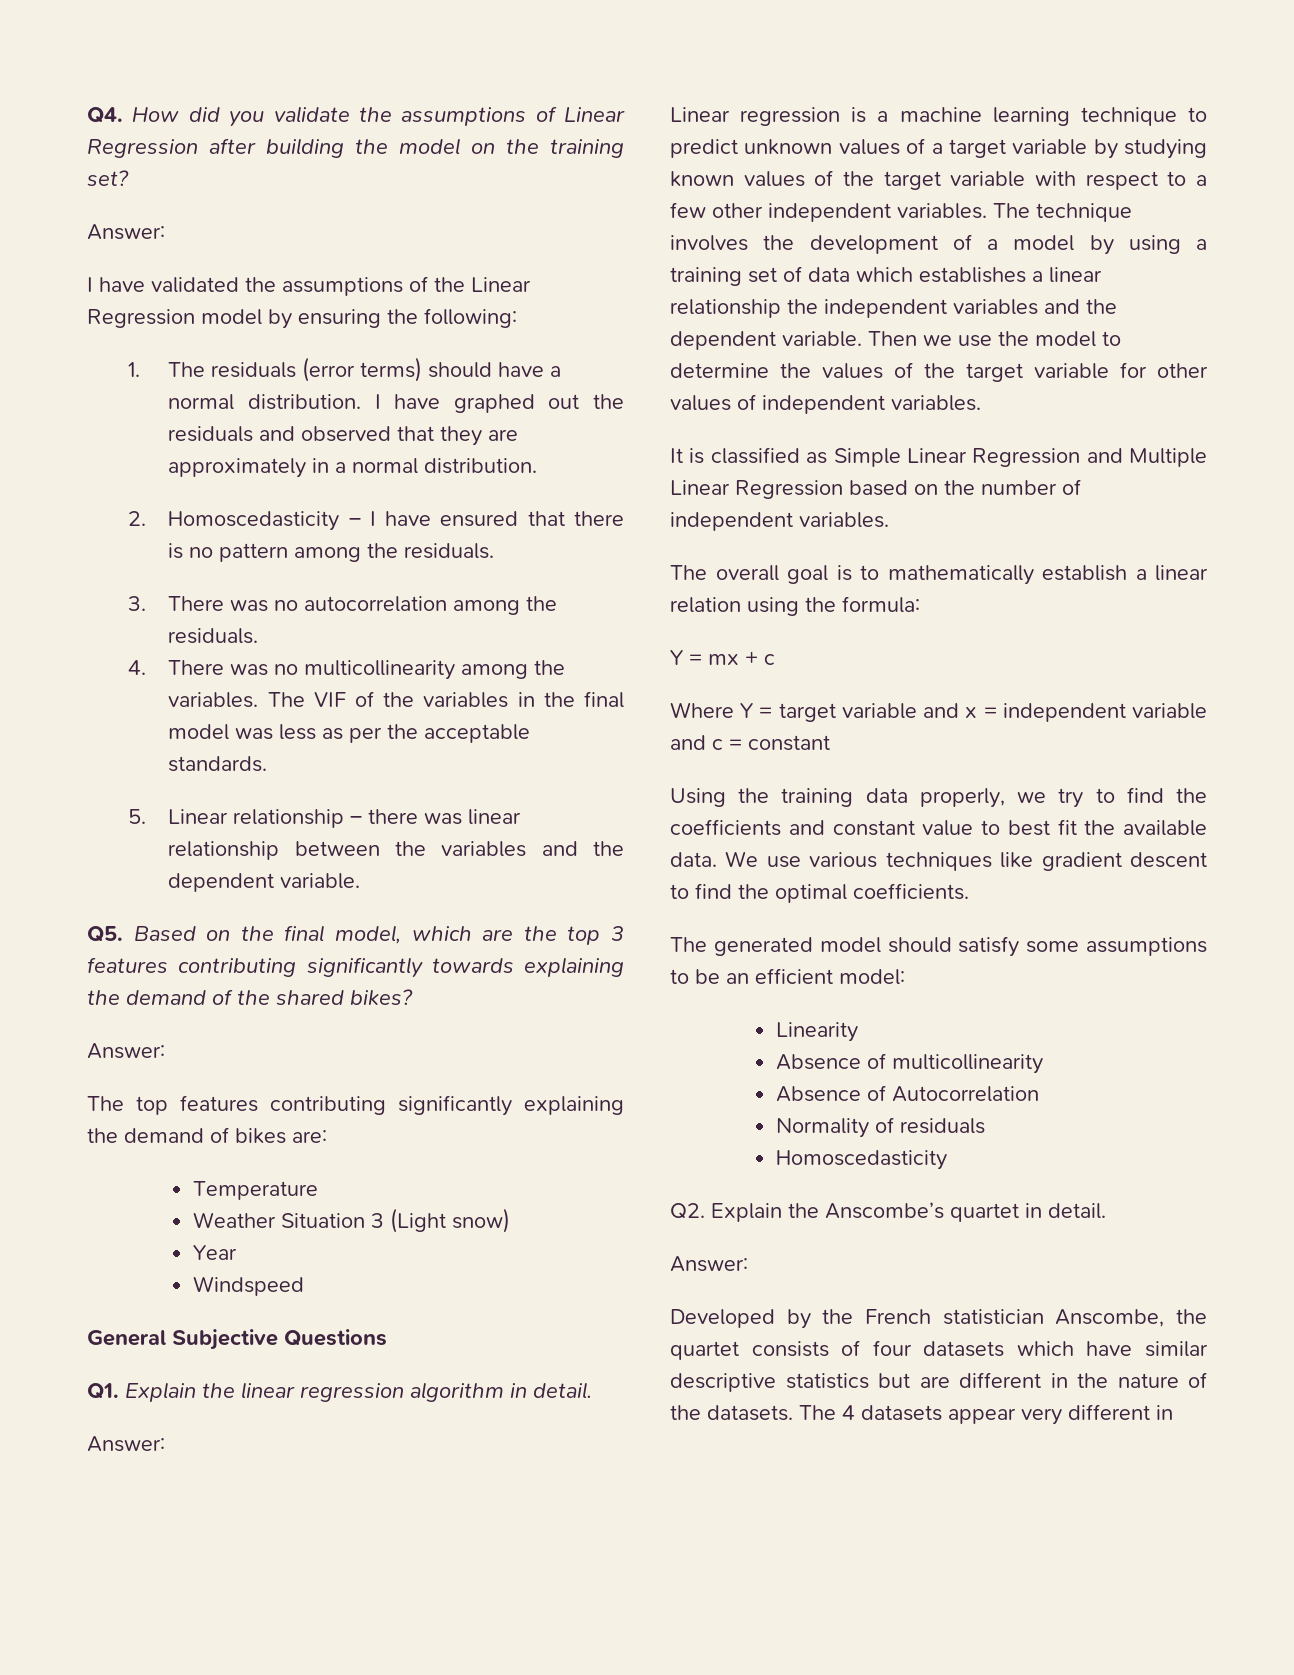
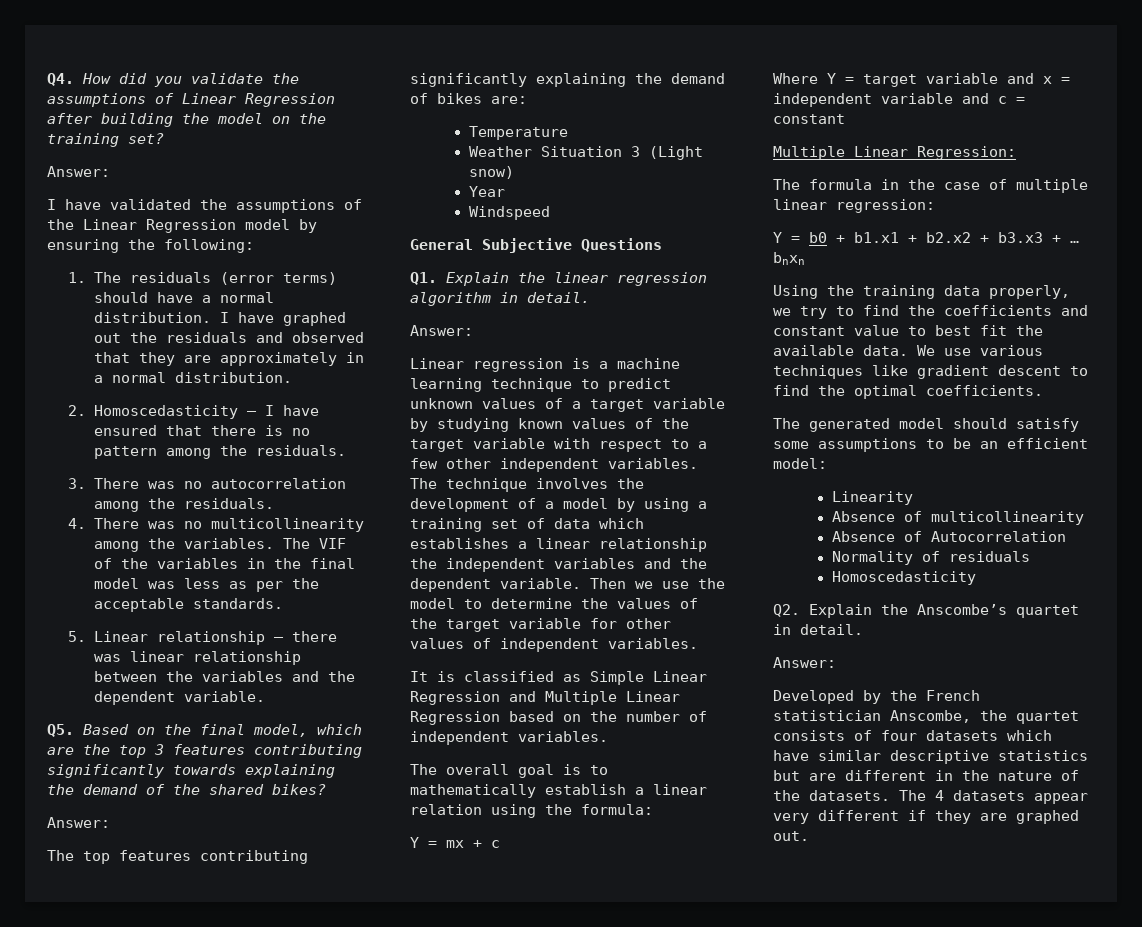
+ Multiple Linear Regression:
+ The formula in the case of multiple linear regression:
+ Y = b0 + b1.x1 + b2.x2 + b3.x3 + … bnxn
- The 4 datasets appear very different in
+ The 4 datasets appear very different if they are graphed out.

